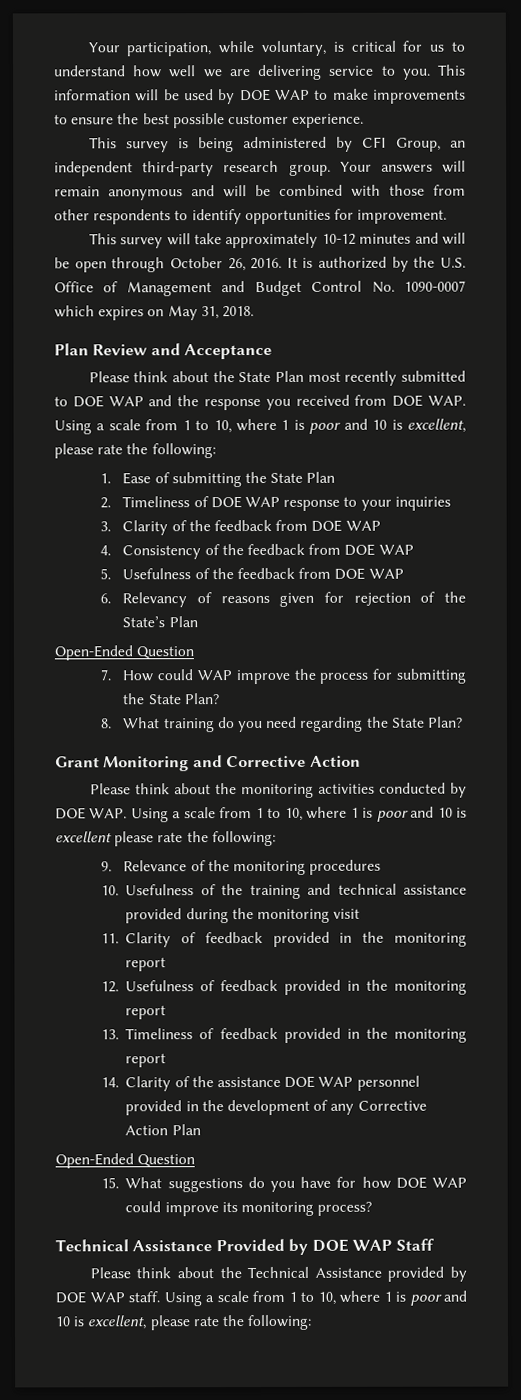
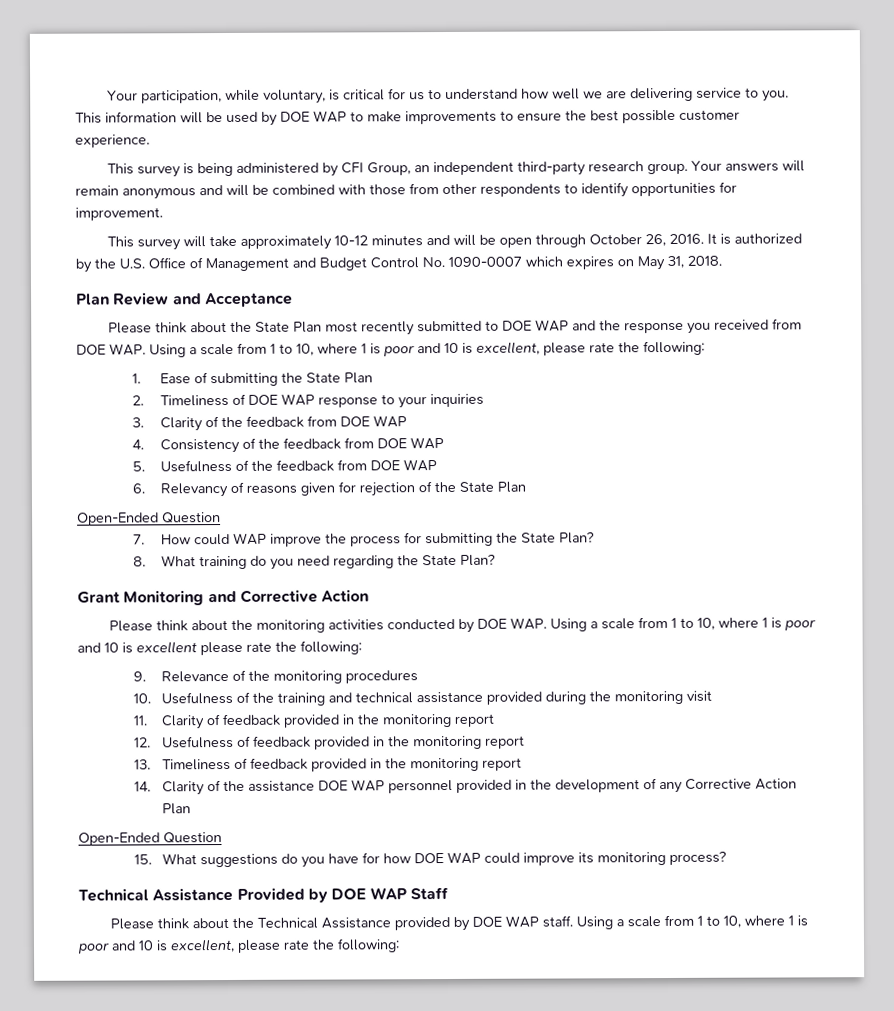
- 6. Relevancy of reasons given for rejection of the State’s Plan
+ 6. Relevancy of reasons given for rejection of the State Plan

